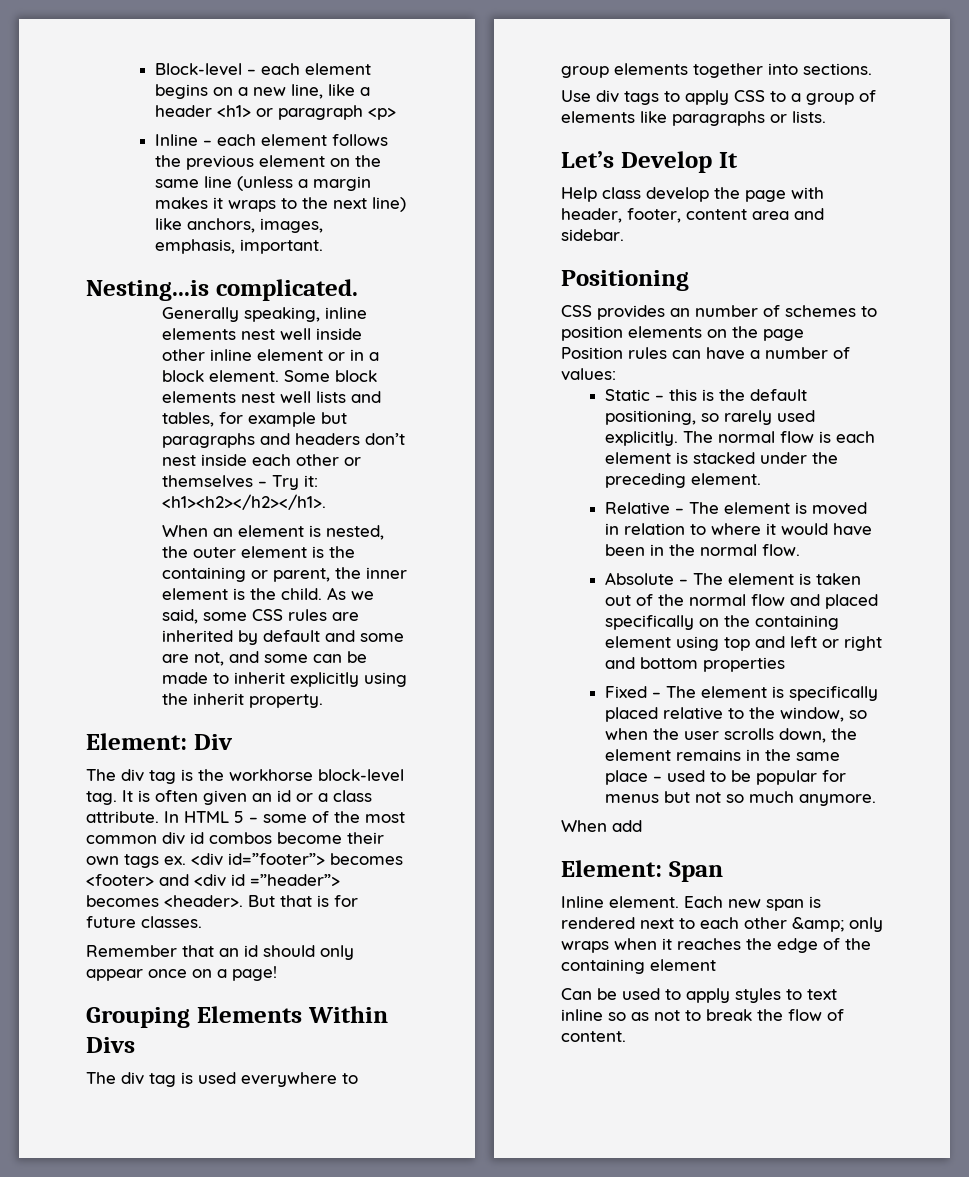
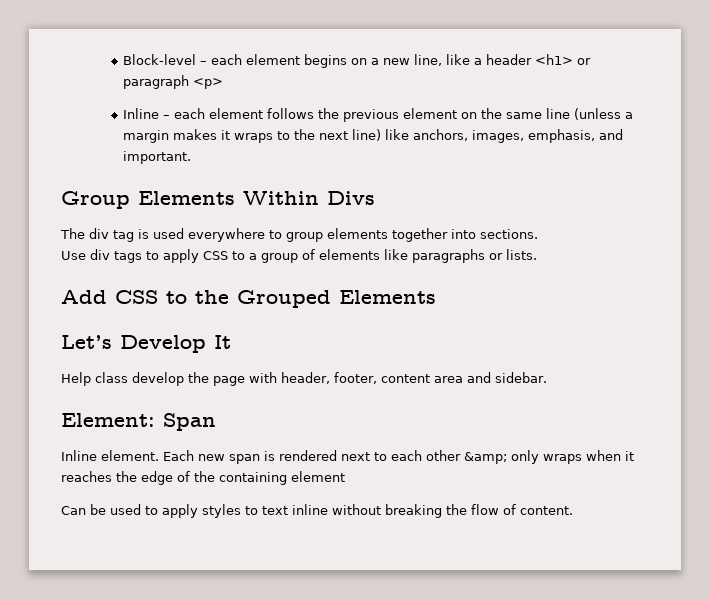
- Inline – each element follows the previous element on the same line (unless a margin makes it wraps to the next line) like anchors, images, emphasis, important.
+ Inline – each element follows the previous element on the same line (unless a margin makes it wraps to the next line) like anchors, images, emphasis, and important.
- Nesting...is complicated.
- Generally speaking, inline elements nest well inside other inline element or in a block element. Some block elements nest well lists and tables, for example but paragraphs and headers don’t nest inside each other or themselves – Try it: <h1><h2></h2></h1>.
- When an element is nested, the outer element is the containing or parent, the inner element is the child. As we said, some CSS rules are inherited by default and some are not, and some can be made to inherit explicitly using the inherit property.
- Element: Div
- The div tag is the workhorse block-level tag. It is often given an id or a class attribute. In HTML 5 – some of the most common div id combos become their own tags ex. <div id=”footer”> becomes <footer> and <div id =”header”> becomes <header>. But that is for future classes.
- Remember that an id should only appear once on a page!
- Grouping Elements Within Divs
+ Group Elements Within Divs
+ Add CSS to the Grouped Elements
- Positioning
- CSS provides an number of schemes to position elements on the page
- Position rules can have a number of values:
- Static – this is the default positioning, so rarely used explicitly. The normal flow is each element is stacked under the preceding element.
- Relative – The element is moved in relation to where it would have been in the normal flow.
- Absolute – The element is taken out of the normal flow and placed specifically on the containing element using top and left or right and bottom properties
- Fixed – The element is specifically placed relative to the window, so when the user scrolls down, the element remains in the same place – used to be popular for menus but not so much anymore.
- When add
- Can be used to apply styles to text inline so as not to break the flow of content.
+ Can be used to apply styles to text inline without breaking the flow of content.

